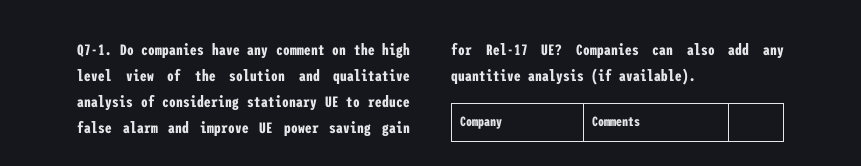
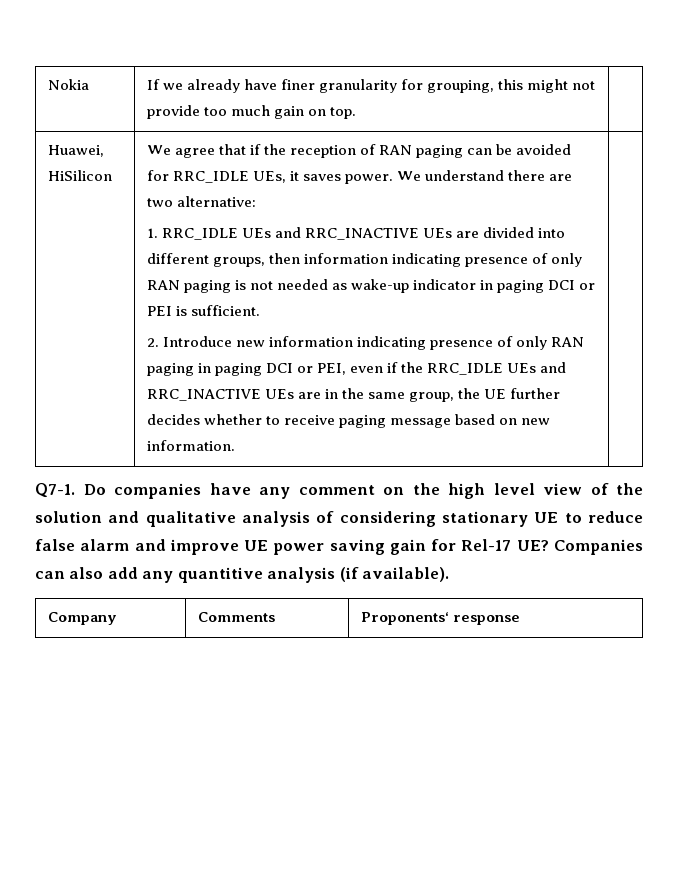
+ Nokia | If we already have finer granularity for grouping, this might not provide too much gain on top. |
+ Huawei, HiSilicon | We agree that if the reception of RAN paging can be avoided for RRC_IDLE UEs, it saves power. We understand there are two alternative:
+ 1. RRC_IDLE UEs and RRC_INACTIVE UEs are divided into different groups, then information indicating presence of only RAN paging is not needed as wake-up indicator in paging DCI or PEI is sufficient.
+ 2. Introduce new information indicating presence of only RAN paging in paging DCI or PEI, even if the RRC_IDLE UEs and RRC_INACTIVE UEs are in the same group, the UE further decides whether to receive paging message based on new information.
- Company | Comments |
+ Company | Comments | Proponents‘ response

